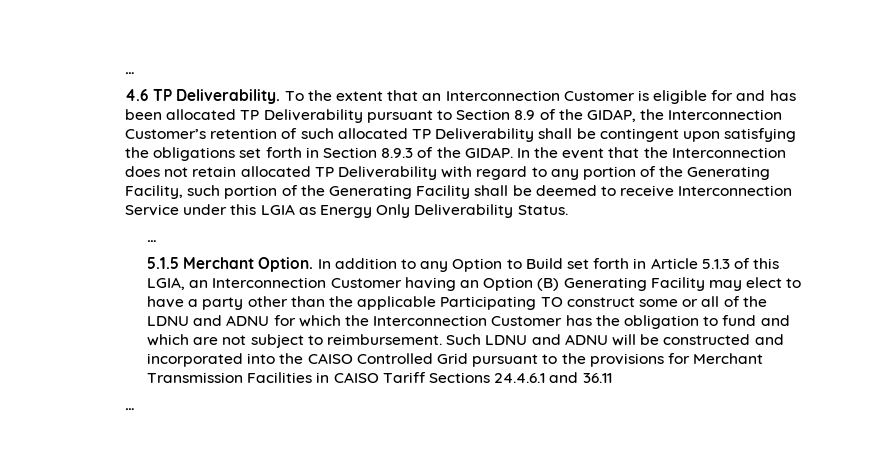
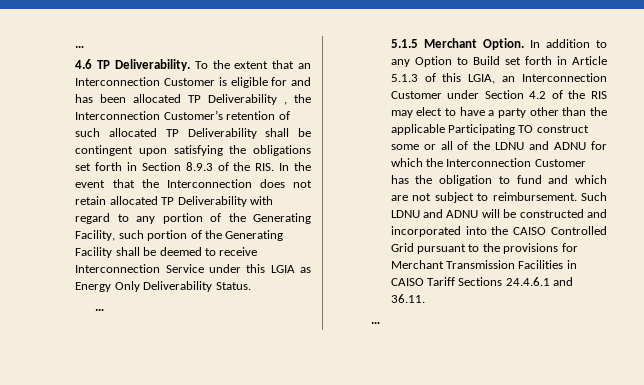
- To the extent that an Interconnection Customer is eligible for and has been allocated TP Deliverability pursuant to Section 8.9 of the GIDAP, the Interconnection Customer’s retention of such allocated TP Deliverability shall be contingent upon satisfying the obligations set forth in Section 8.9.3 of the GIDAP. In the event that the Interconnection does not retain allocated TP Deliverability with regard to any portion of the Generating Facility, such portion of the Generating Facility shall be deemed to receive Interconnection Service under this LGIA as Energy Only Deliverability Status.
+ To the extent that an Interconnection Customer is eligible for and has been allocated TP Deliverability , the Interconnection Customer’s retention of such allocated TP Deliverability shall be contingent upon satisfying the obligations set forth in Section 8.9.3 of the RIS. In the event that the Interconnection does not retain allocated TP Deliverability with regard to any portion of the Generating Facility, such portion of the Generating Facility shall be deemed to receive Interconnection Service under this LGIA as Energy Only Deliverability Status.
- In addition to any Option to Build set forth in Article 5.1.3 of this LGIA, an Interconnection Customer having an Option (B) Generating Facility may elect to have a party other than the applicable Participating TO construct some or all of the LDNU and ADNU for which the Interconnection Customer has the obligation to fund and which are not subject to reimbursement.
+ In addition to any Option to Build set forth in Article 5.1.3 of this LGIA, an Interconnection Customer under Section 4.2 of the RIS may elect to have a party other than the applicable Participating TO construct some or all of the LDNU and ADNU for which the Interconnection Customer has the obligation to fund and which are not subject to reimbursement.
- Such LDNU and ADNU will be constructed and incorporated into the CAISO Controlled Grid pursuant to the provisions for Merchant Transmission Facilities in CAISO Tariff Sections 24.4.6.1 and 36.11
+ Such LDNU and ADNU will be constructed and incorporated into the CAISO Controlled Grid pursuant to the provisions for Merchant Transmission Facilities in CAISO Tariff Sections 24.4.6.1 and 36.11.

